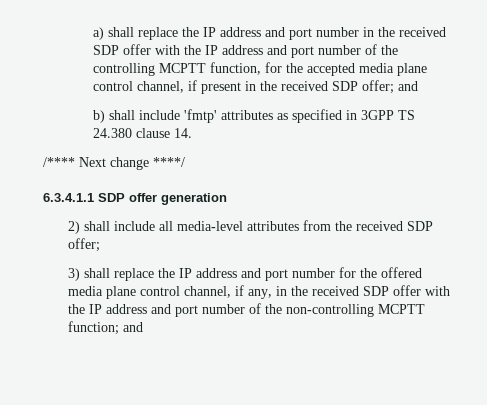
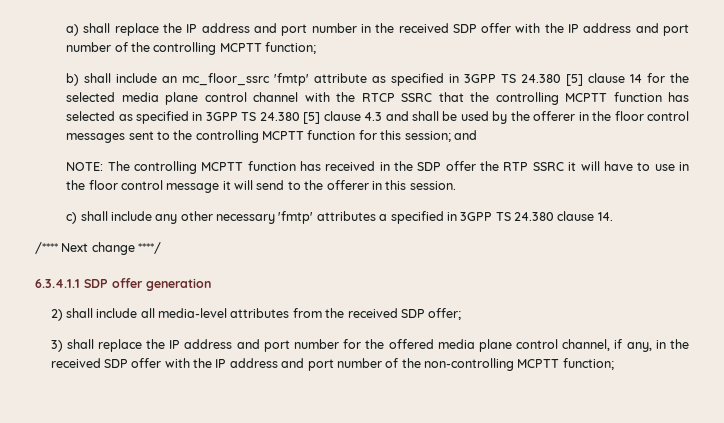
- a) shall replace the IP address and port number in the received SDP offer with the IP address and port number of the controlling MCPTT function, for the accepted media plane control channel, if present in the received SDP offer; and
- b) shall include 'fmtp' attributes as specified in 3GPP TS 24.380 clause 14.
+ a) shall replace the IP address and port number in the received SDP offer with the IP address and port number of the controlling MCPTT function;
+ b) shall include an mc_floor_ssrc 'fmtp' attribute as specified in 3GPP TS 24.380 [5] clause 14 for the selected media plane control channel with the RTCP SSRC that the controlling MCPTT function has selected as specified in 3GPP TS 24.380 [5] clause 4.3 and shall be used by the offerer in the floor control messages sent to the controlling MCPTT function for this session; and
+ NOTE: The controlling MCPTT function has received in the SDP offer the RTP SSRC it will have to use in the floor control message it will send to the offerer in this session.
+ c) shall include any other necessary 'fmtp' attributes a specified in 3GPP TS 24.380 clause 14.
- 3) shall replace the IP address and port number for the offered media plane control channel, if any, in the received SDP offer with the IP address and port number of the non-controlling MCPTT function; and
+ 3) shall replace the IP address and port number for the offered media plane control channel, if any, in the received SDP offer with the IP address and port number of the non-controlling MCPTT function;

